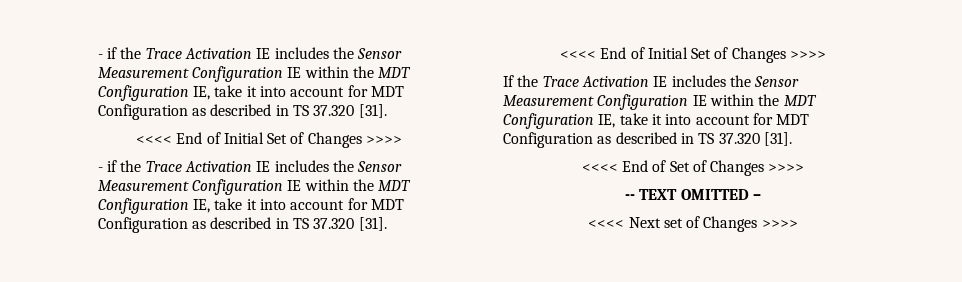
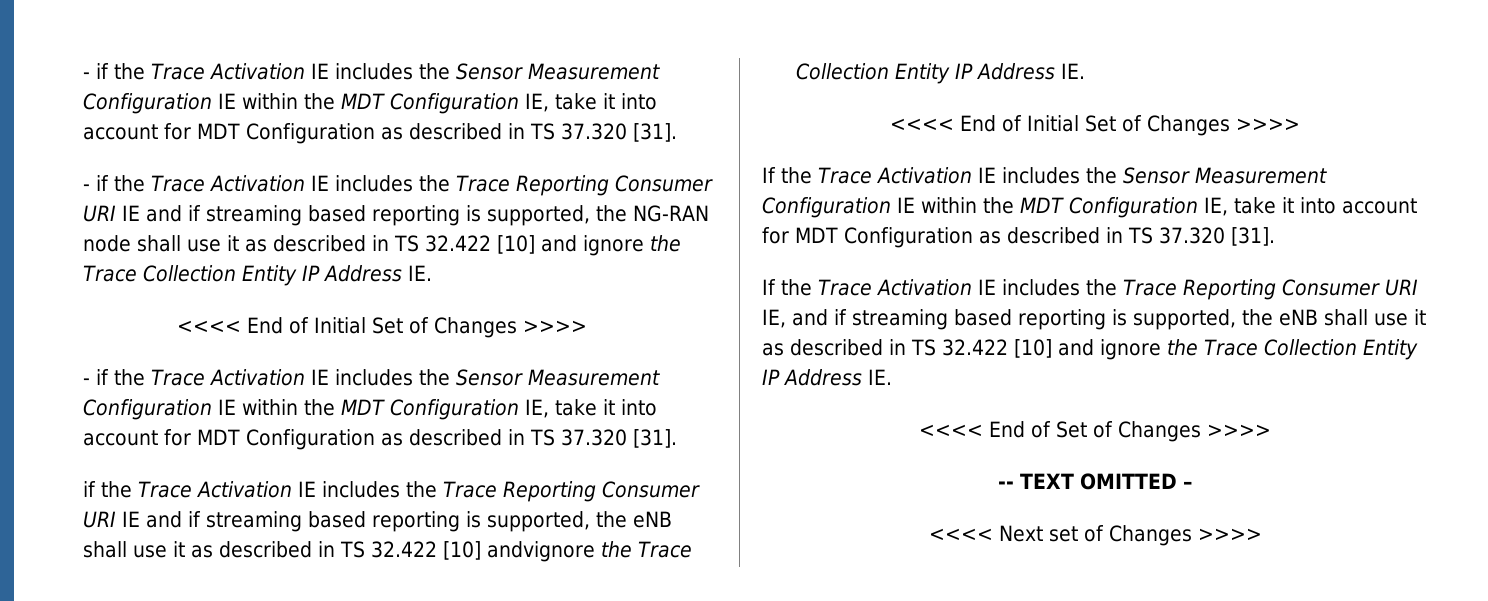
+ - if the Trace Activation IE includes the Trace Reporting Consumer URI IE and if streaming based reporting is supported, the NG-RAN node shall use it as described in TS 32.422 [10] and ignore the Trace Collection Entity IP Address IE.
+ if the Trace Activation IE includes the Trace Reporting Consumer URI IE and if streaming based reporting is supported, the eNB shall use it as described in TS 32.422 [10] andvignore the Trace Collection Entity IP Address IE.
+ If the Trace Activation IE includes the Trace Reporting Consumer URI IE, and if streaming based reporting is supported, the eNB shall use it as described in TS 32.422 [10] and ignore the Trace Collection Entity IP Address IE.

